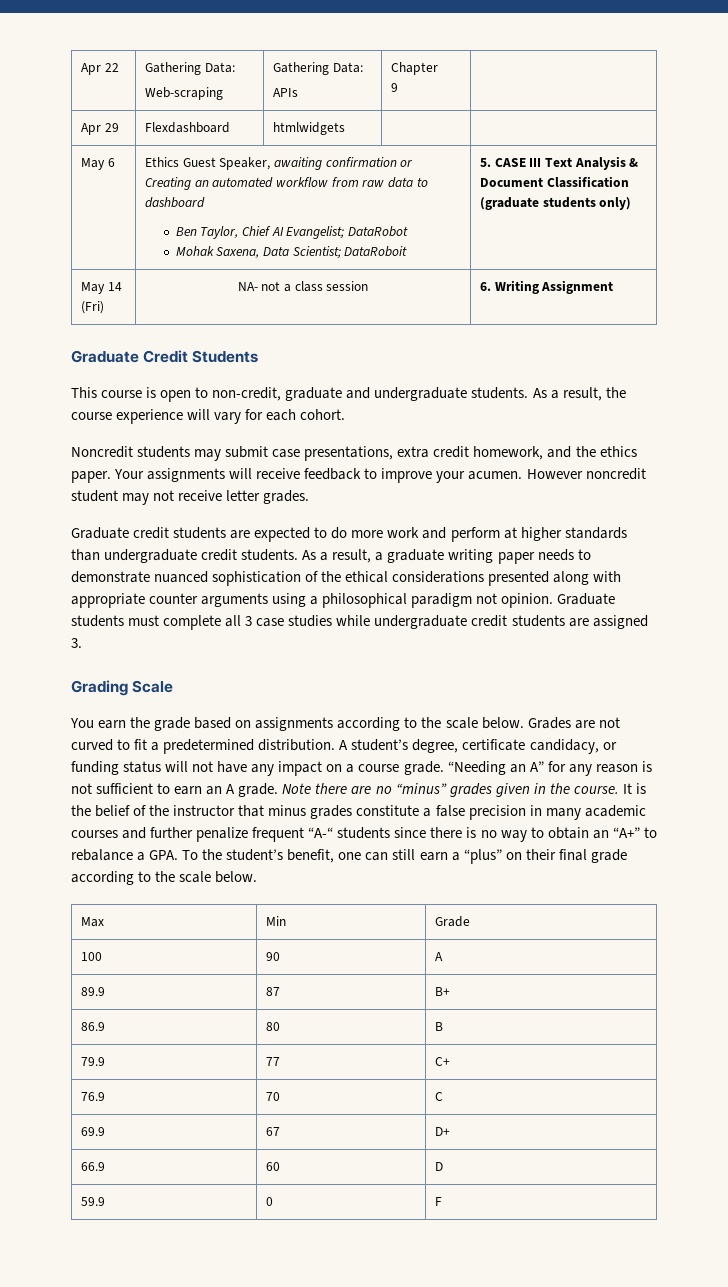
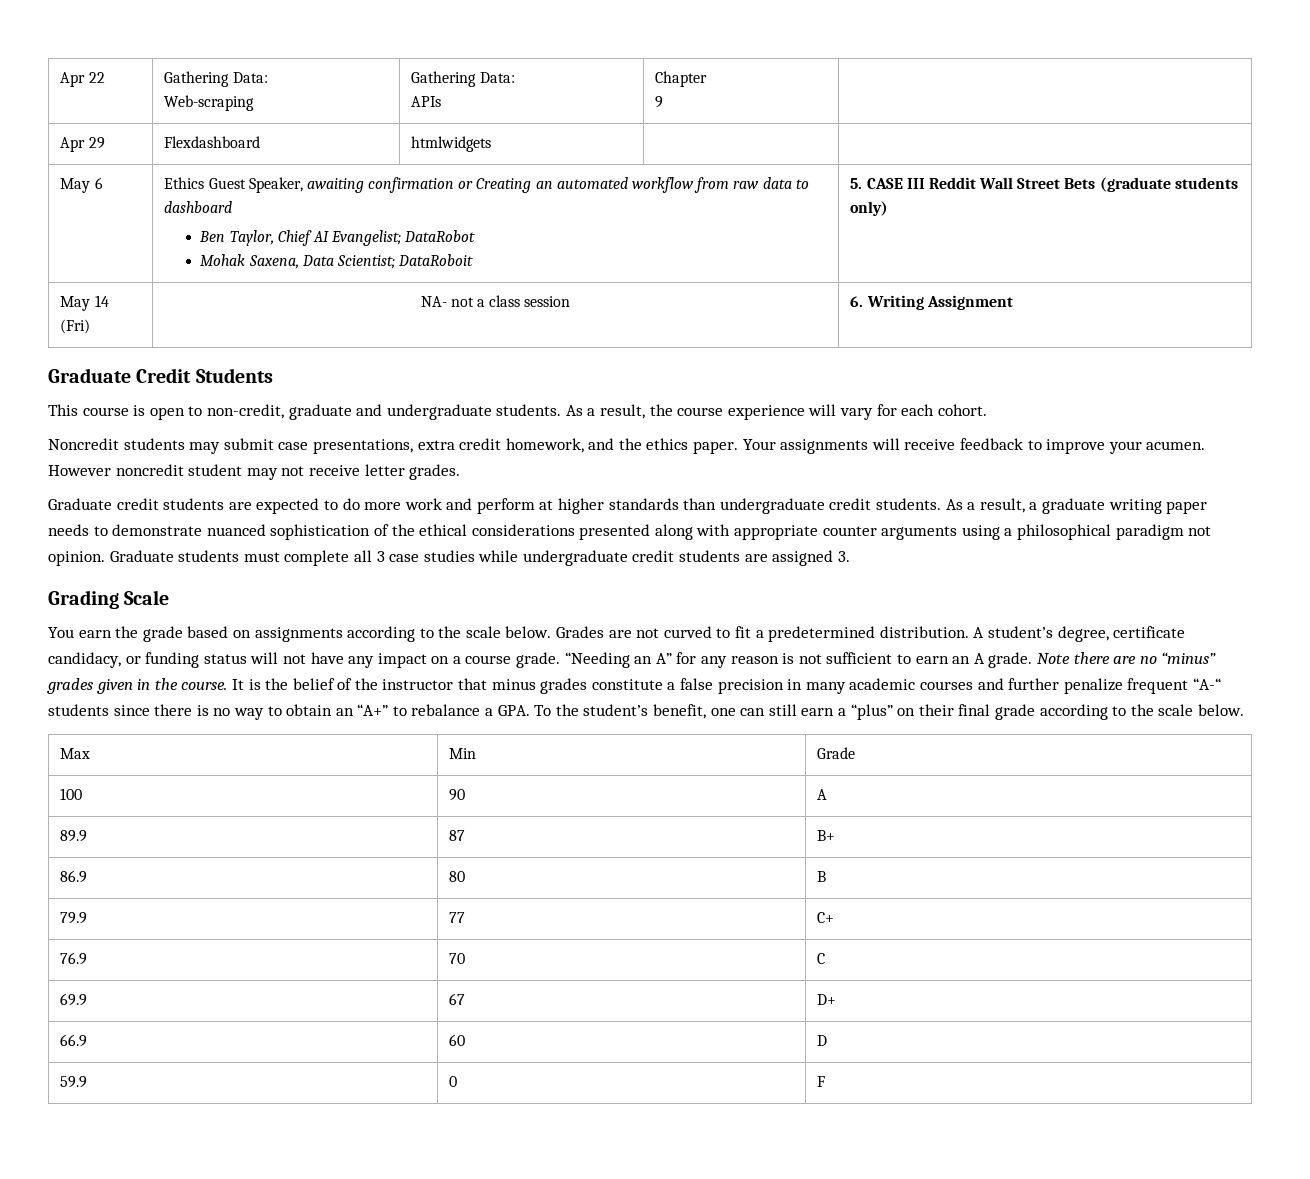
  May 6 | Ethics Guest Speaker, awaiting confirmation or Creating an automated workflow from raw data to dashboard
  Ben Taylor, Chief AI Evangelist; DataRobot
- Mohak Saxena, Data Scientist; DataRoboit | 5. CASE III Text Analysis & Document Classification (graduate students only)
+ Mohak Saxena, Data Scientist; DataRoboit | 5. CASE III Reddit Wall Street Bets (graduate students only)

